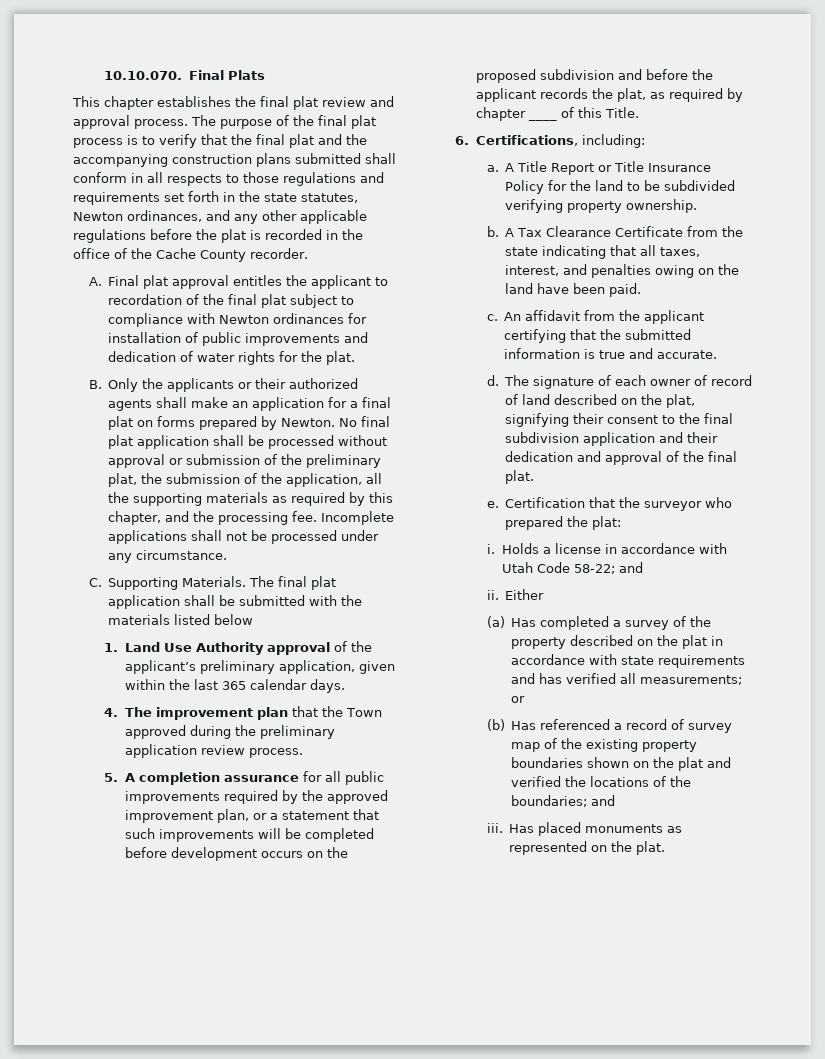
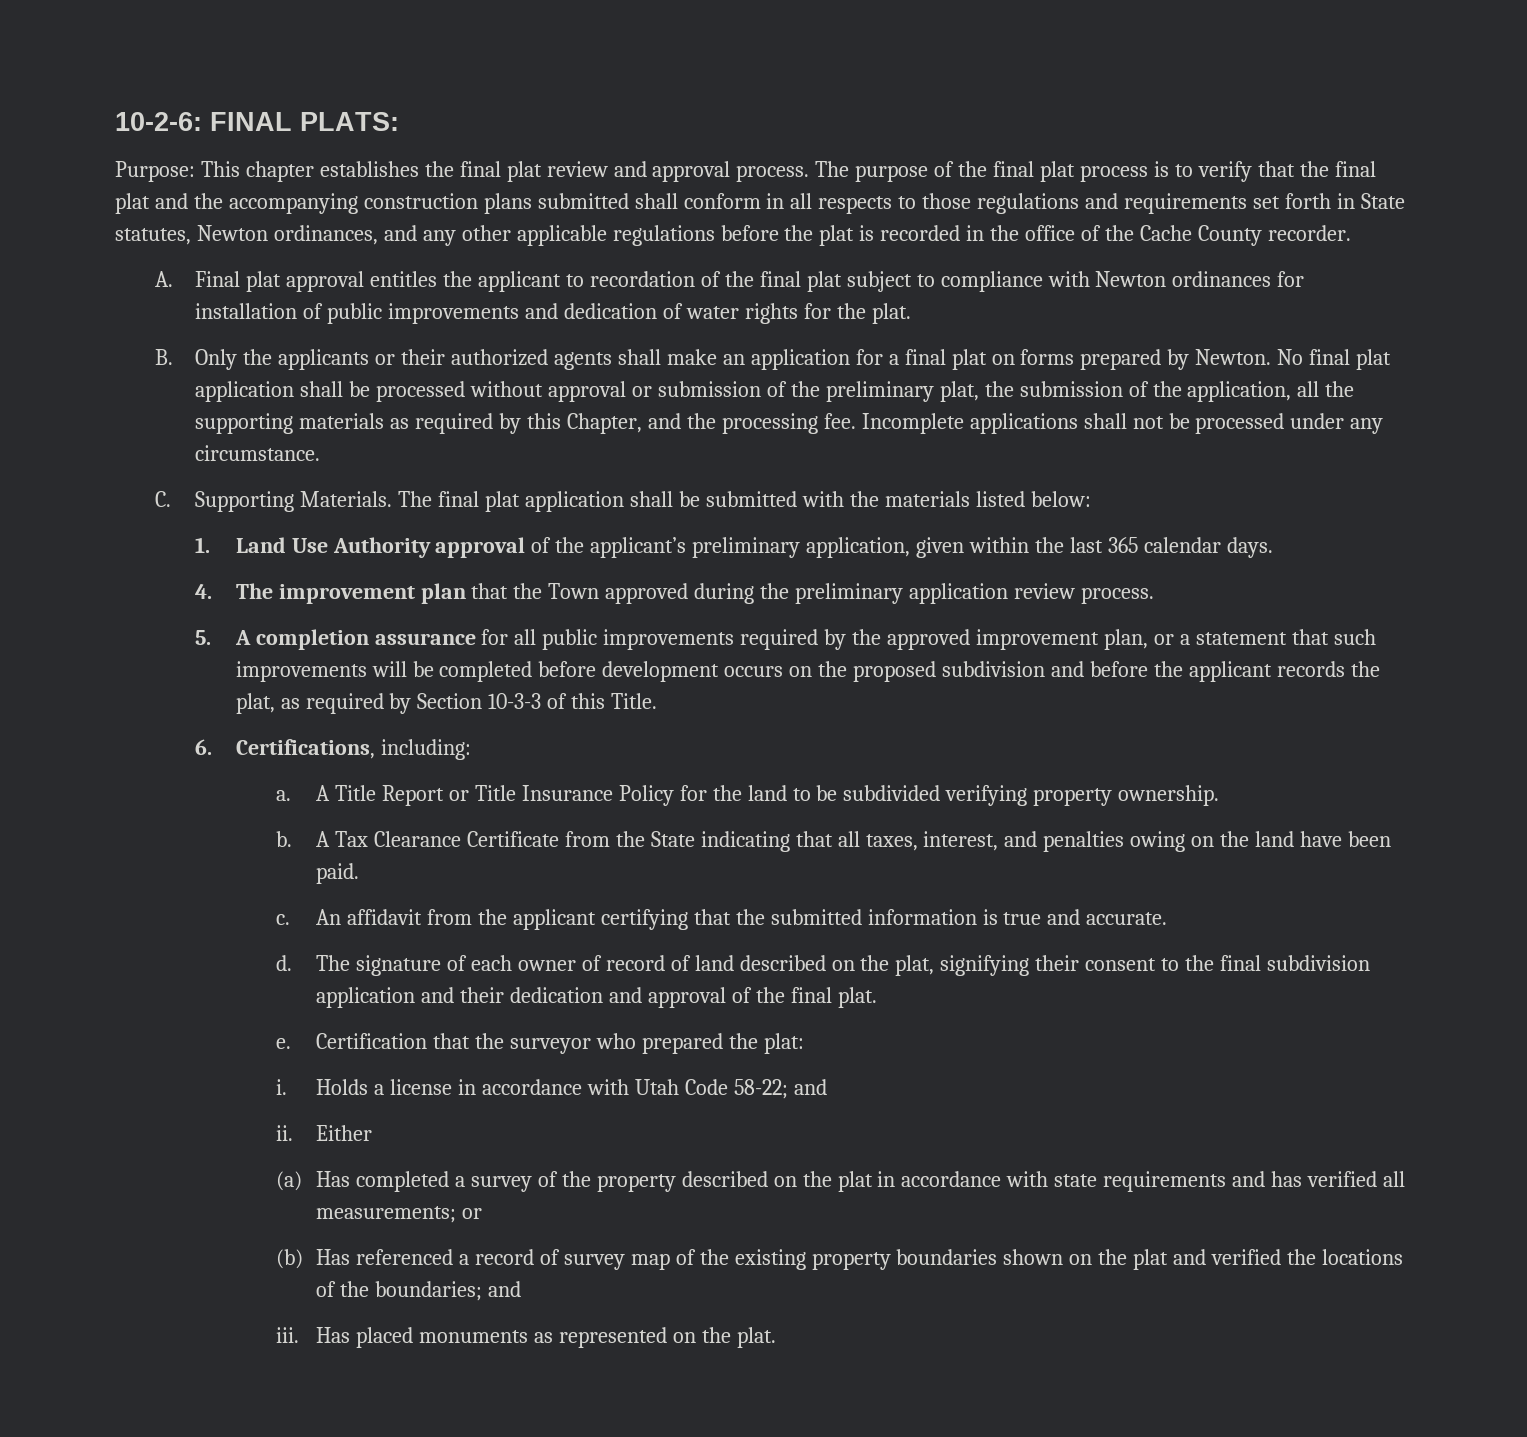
- 10.10.070. Final Plats
- This chapter establishes the final plat review and approval process.
+ 10-2-6: FINAL PLATS:
+ Purpose: This chapter establishes the final plat review and approval process.
- The purpose of the final plat process is to verify that the final plat and the accompanying construction plans submitted shall conform in all respects to those regulations and requirements set forth in the state statutes, Newton ordinances, and any other applicable regulations before the plat is recorded in the office of the Cache County recorder.
+ The purpose of the final plat process is to verify that the final plat and the accompanying construction plans submitted shall conform in all respects to those regulations and requirements set forth in State statutes, Newton ordinances, and any other applicable regulations before the plat is recorded in the office of the Cache County recorder.
- No final plat application shall be processed without approval or submission of the preliminary plat, the submission of the application, all the supporting materials as required by this chapter, and the processing fee.
+ No final plat application shall be processed without approval or submission of the preliminary plat, the submission of the application, all the supporting materials as required by this Chapter, and the processing fee.
- The final plat application shall be submitted with the materials listed below
+ The final plat application shall be submitted with the materials listed below:
- 5. A completion assurance for all public improvements required by the approved improvement plan, or a statement that such improvements will be completed before development occurs on the proposed subdivision and before the applicant records the plat, as required by chapter ____ of this Title.
+ 5. A completion assurance for all public improvements required by the approved improvement plan, or a statement that such improvements will be completed before development occurs on the proposed subdivision and before the applicant records the plat, as required by Section 10-3-3 of this Title.
- A Tax Clearance Certificate from the state indicating that all taxes, interest, and penalties owing on the land have been paid.
+ A Tax Clearance Certificate from the State indicating that all taxes, interest, and penalties owing on the land have been paid.

